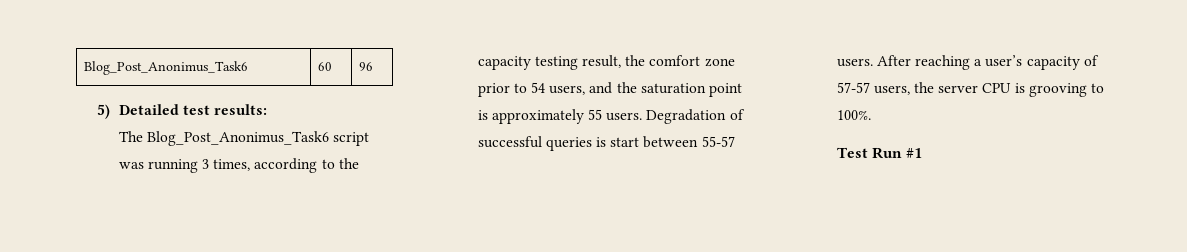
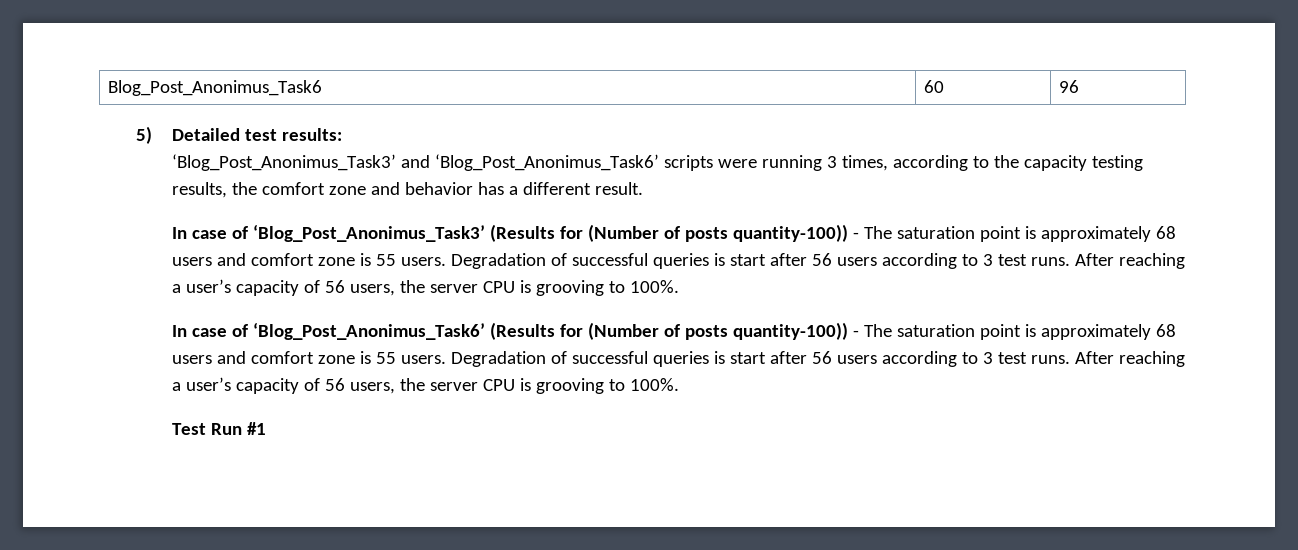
- The Blog_Post_Anonimus_Task6 script was running 3 times, according to the capacity testing result, the comfort zone prior to 54 users, and the saturation point is approximately 55 users. Degradation of successful queries is start between 55-57 users. After reaching a user’s capacity of 57-57 users, the server CPU is grooving to 100%.
+ ‘Blog_Post_Anonimus_Task3’ and ‘Blog_Post_Anonimus_Task6’ scripts were running 3 times, according to the capacity testing results, the comfort zone and behavior has a different result.
+ In case of ‘Blog_Post_Anonimus_Task3’ (Results for (Number of posts quantity-100)) - The saturation point is approximately 68 users and comfort zone is 55 users. Degradation of successful queries is start after 56 users according to 3 test runs. After reaching a user’s capacity of 56 users, the server CPU is grooving to 100%.
+ In case of ‘Blog_Post_Anonimus_Task6’ (Results for (Number of posts quantity-100)) - The saturation point is approximately 68 users and comfort zone is 55 users. Degradation of successful queries is start after 56 users according to 3 test runs. After reaching a user’s capacity of 56 users, the server CPU is grooving to 100%.

